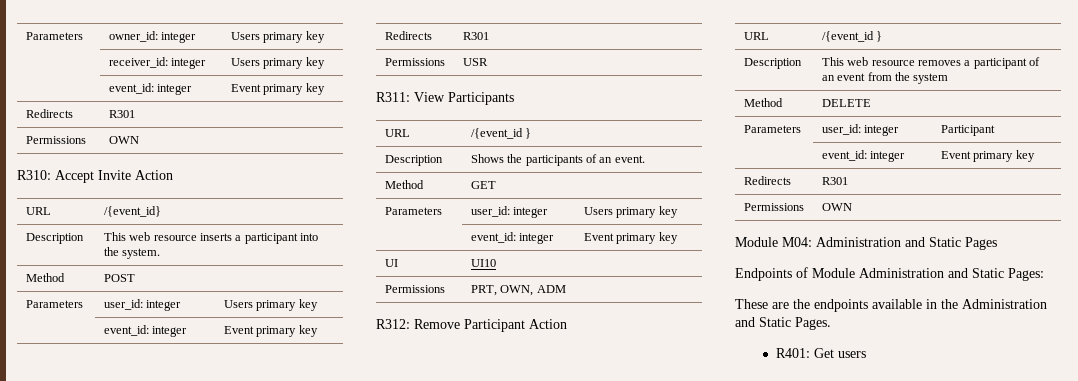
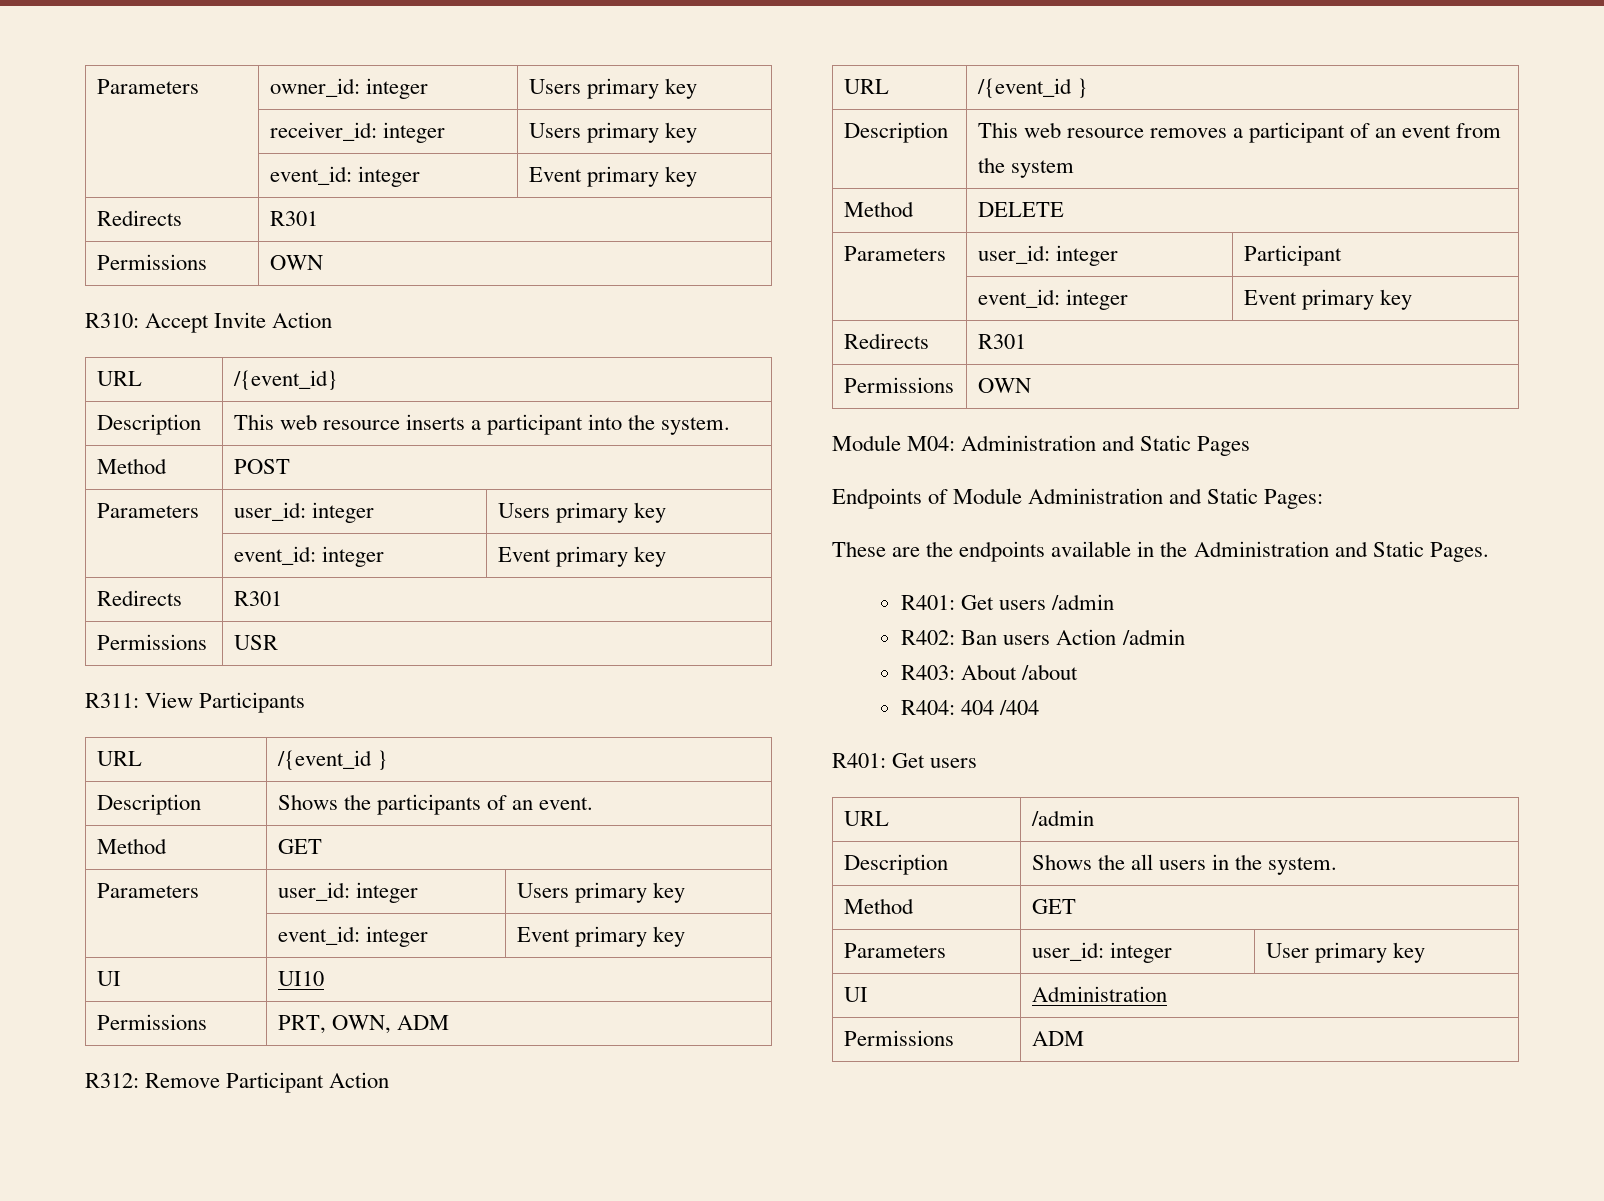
+ R401: Get users /admin
+ R402: Ban users Action /admin
+ R403: About /about
+ R404: 404 /404
  R401: Get users
+ URL | /admin
+ Description | Shows the all users in the system.
+ Method | GET
+ Parameters | user_id: integer | User primary key
+ UI | Administration
+ Permissions | ADM

